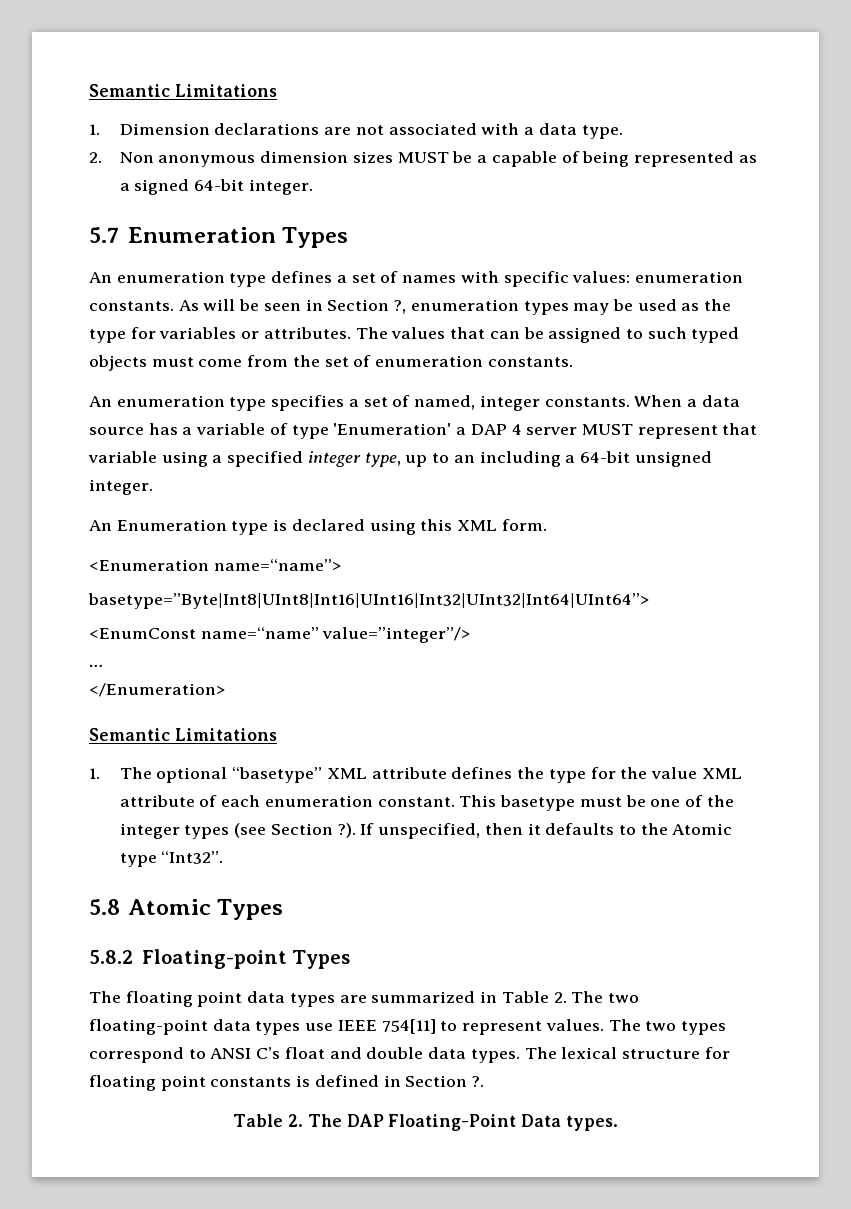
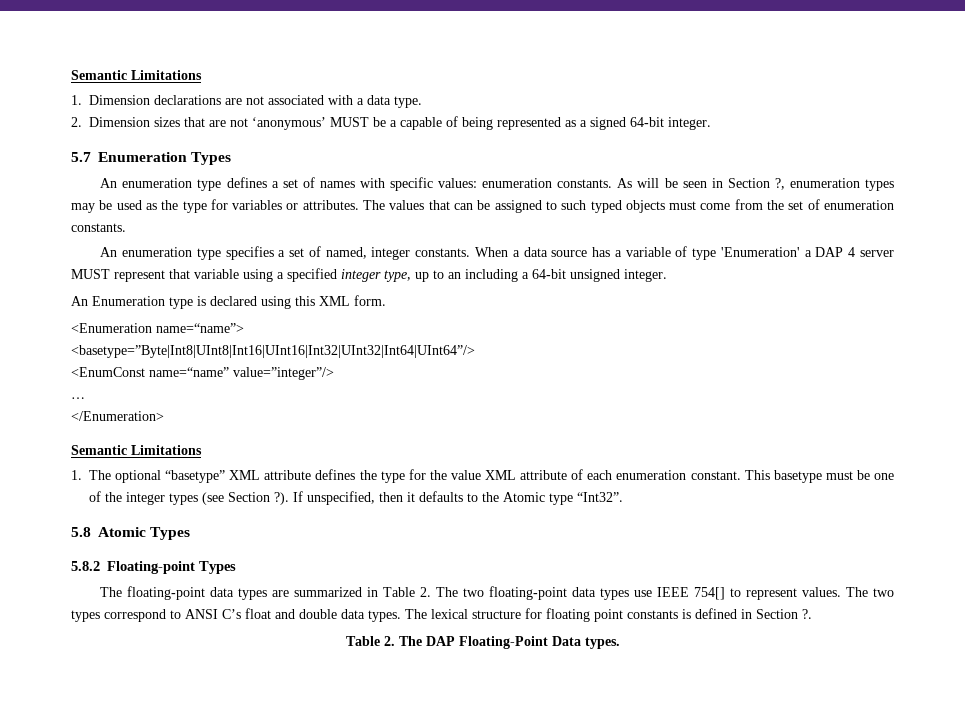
- 2. Non anonymous dimension sizes MUST be a capable of being represented as a signed 64-bit integer.
+ 2. Dimension sizes that are not ‘anonymous’ MUST be a capable of being represented as a signed 64-bit integer.
- basetype=”Byte|Int8|UInt8|Int16|UInt16|Int32|UInt32|Int64|UInt64”>
+ <basetype=”Byte|Int8|UInt8|Int16|UInt16|Int32|UInt32|Int64|UInt64”/>
- The floating point data types are summarized in Table 2. The two floating-point data types use IEEE 754[11] to represent values.
+ The floating-point data types are summarized in Table 2. The two floating-point data types use IEEE 754[] to represent values.

